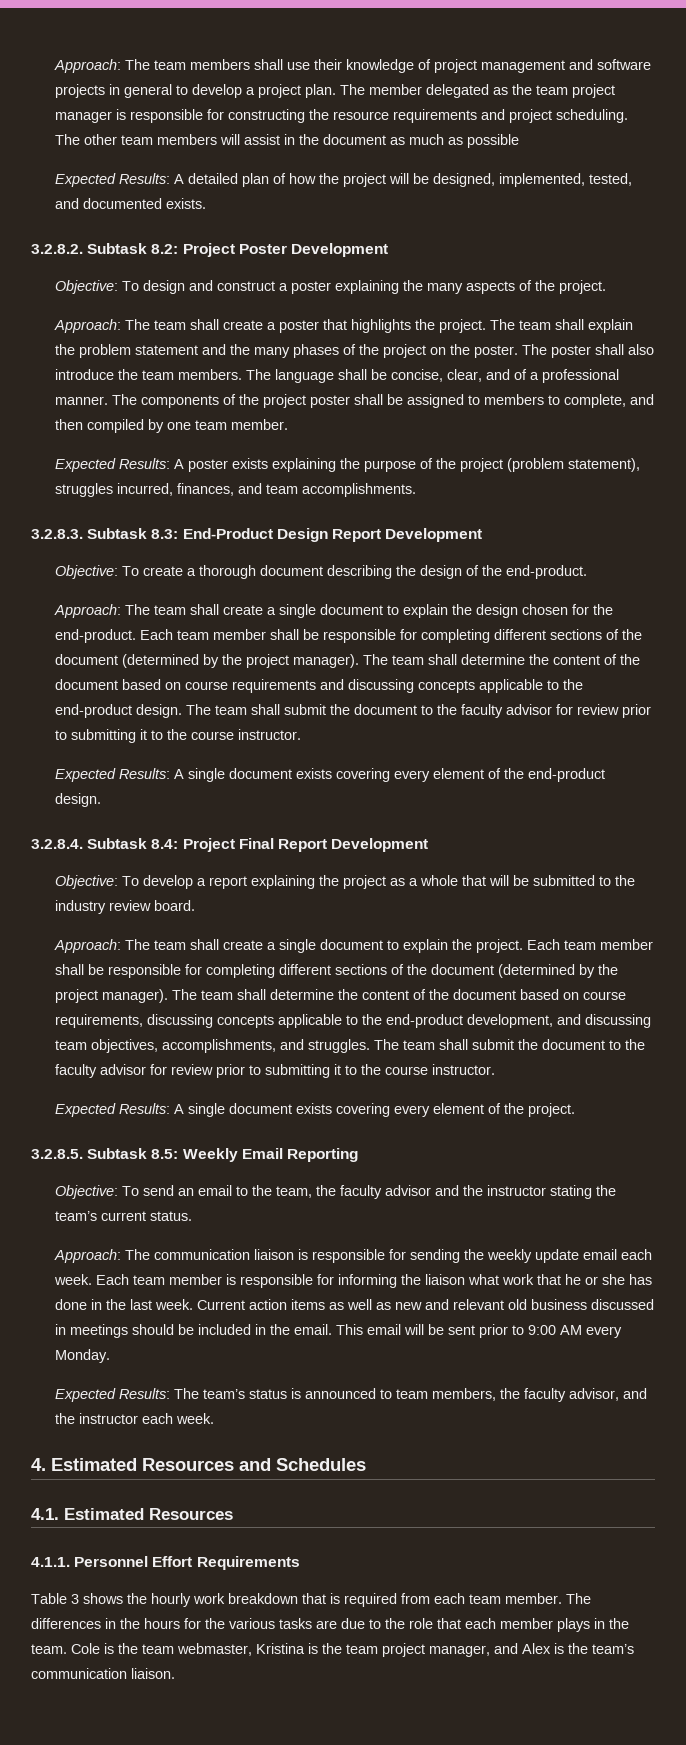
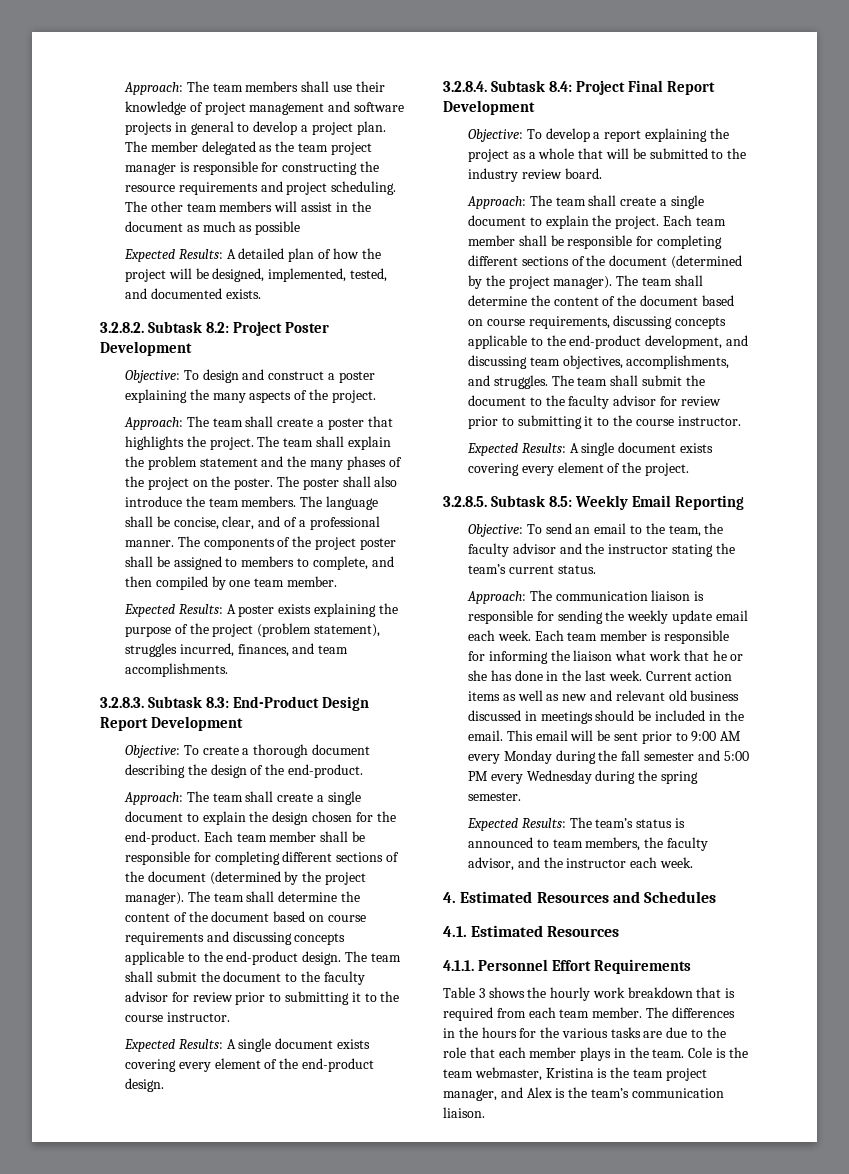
- This email will be sent prior to 9:00 AM every Monday.
+ This email will be sent prior to 9:00 AM every Monday during the fall semester and 5:00 PM every Wednesday during the spring semester.

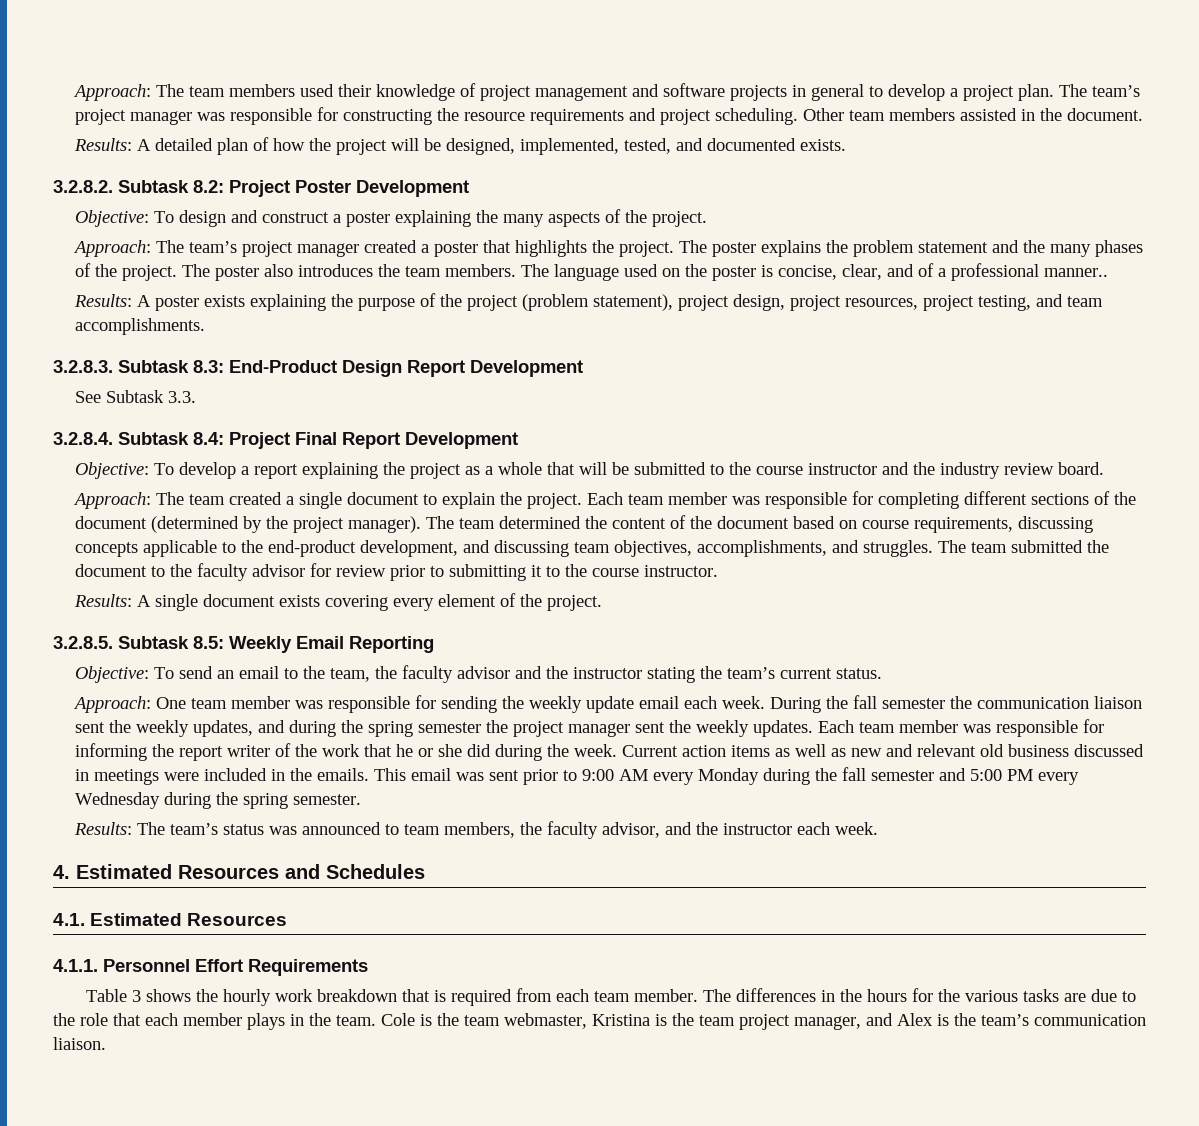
- Approach: The team members shall use their knowledge of project management and software projects in general to develop a project plan.
+ Approach: The team members used their knowledge of project management and software projects in general to develop a project plan.
- The member delegated as the team project manager is responsible for constructing the resource requirements and project scheduling.
+ The team’s project manager was responsible for constructing the resource requirements and project scheduling.
- The other team members will assist in the document as much as possible
- Expected Results: A detailed plan of how the project will be designed, implemented, tested, and documented exists.
+ Other team members assisted in the document.
+ Results: A detailed plan of how the project will be designed, implemented, tested, and documented exists.
- Approach: The team shall create a poster that highlights the project.
+ Approach: The team’s project manager created a poster that highlights the project.
- The team shall explain the problem statement and the many phases of the project on the poster. The poster shall also introduce the team members.
+ The poster explains the problem statement and the many phases of the project. The poster also introduces the team members.
- The language shall be concise, clear, and of a professional manner. The components of the project poster shall be assigned to members to complete, and then compiled by one team member.
- Expected Results: A poster exists explaining the purpose of the project (problem statement), struggles incurred, finances, and team accomplishments.
+ The language used on the poster is concise, clear, and of a professional manner..
+ Results: A poster exists explaining the purpose of the project (problem statement), project design, project resources, project testing, and team accomplishments.
- Objective: To create a thorough document describing the design of the end-product.
- Approach: The team shall create a single document to explain the design chosen for the end-product. Each team member shall be responsible for completing different sections of the document (determined by the project manager). The team shall determine the content of the document based on course requirements and discussing concepts applicable to the end-product design. The team shall submit the document to the faculty advisor for review prior to submitting it to the course instructor.
- Expected Results: A single document exists covering every element of the end-product design.
+ See Subtask 3.3.
- Objective: To develop a report explaining the project as a whole that will be submitted to the industry review board.
+ Objective: To develop a report explaining the project as a whole that will be submitted to the course instructor and the industry review board.
- Approach: The team shall create a single document to explain the project. Each team member shall be responsible for completing different sections of the document (determined by the project manager).
+ Approach: The team created a single document to explain the project. Each team member was responsible for completing different sections of the document (determined by the project manager).
- The team shall determine the content of the document based on course requirements, discussing concepts applicable to the end-product development, and discussing team objectives, accomplishments, and struggles. The team shall submit the document to the faculty advisor for review prior to submitting it to the course instructor.
+ The team determined the content of the document based on course requirements, discussing concepts applicable to the end-product development, and discussing team objectives, accomplishments, and struggles. The team submitted the document to the faculty advisor for review prior to submitting it to the course instructor.
- Expected Results: A single document exists covering every element of the project.
+ Results: A single document exists covering every element of the project.
- Approach: The communication liaison is responsible for sending the weekly update email each week.
+ Approach: One team member was responsible for sending the weekly update email each week.
- Each team member is responsible for informing the liaison what work that he or she has done in the last week.
+ During the fall semester the communication liaison sent the weekly updates, and during the spring semester the project manager sent the weekly updates. Each team member was responsible for informing the report writer of the work that he or she did during the week.
- Current action items as well as new and relevant old business discussed in meetings should be included in the email.
+ Current action items as well as new and relevant old business discussed in meetings were included in the emails.
- This email will be sent prior to 9:00 AM every Monday during the fall semester and 5:00 PM every Wednesday during the spring semester.
+ This email was sent prior to 9:00 AM every Monday during the fall semester and 5:00 PM every Wednesday during the spring semester.
- Expected Results: The team’s status is announced to team members, the faculty advisor, and the instructor each week.
+ Results: The team’s status was announced to team members, the faculty advisor, and the instructor each week.

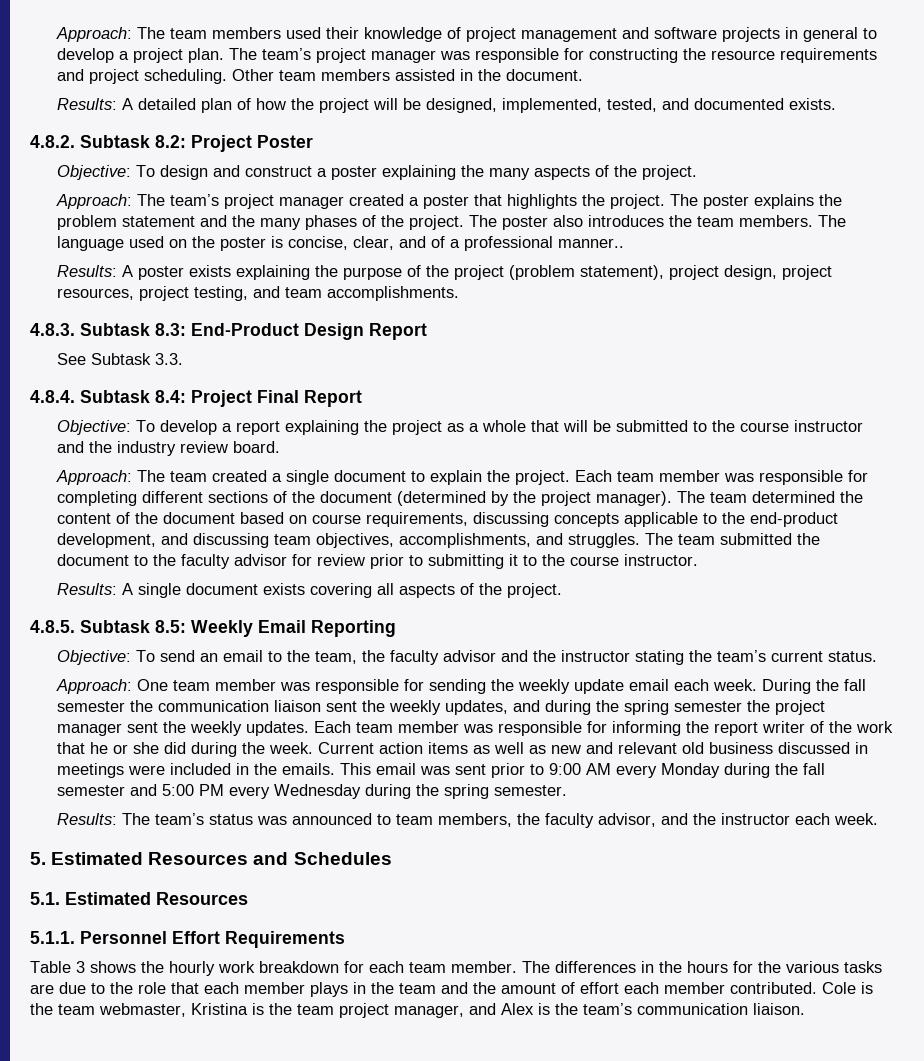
- 3.2.8.2. Subtask 8.2: Project Poster Development
+ 4.8.2. Subtask 8.2: Project Poster
- 3.2.8.3. Subtask 8.3: End-Product Design Report Development
+ 4.8.3. Subtask 8.3: End-Product Design Report
- 3.2.8.4. Subtask 8.4: Project Final Report Development
+ 4.8.4. Subtask 8.4: Project Final Report
- Results: A single document exists covering every element of the project.
- 3.2.8.5. Subtask 8.5: Weekly Email Reporting
+ Results: A single document exists covering all aspects of the project.
+ 4.8.5. Subtask 8.5: Weekly Email Reporting
- 4. Estimated Resources and Schedules
+ 5. Estimated Resources and Schedules
- 4.1. Estimated Resources
+ 5.1. Estimated Resources
- 4.1.1. Personnel Effort Requirements
+ 5.1.1. Personnel Effort Requirements
- Table 3 shows the hourly work breakdown that is required from each team member.
+ Table 3 shows the hourly work breakdown for each team member.
- The differences in the hours for the various tasks are due to the role that each member plays in the team.
+ The differences in the hours for the various tasks are due to the role that each member plays in the team and the amount of effort each member contributed.

